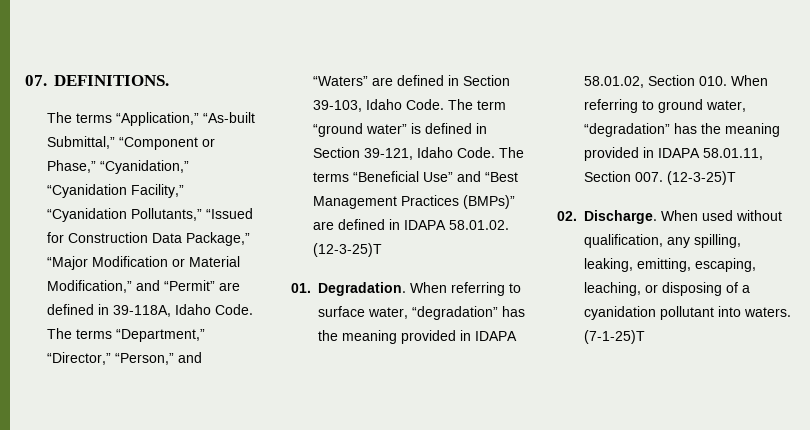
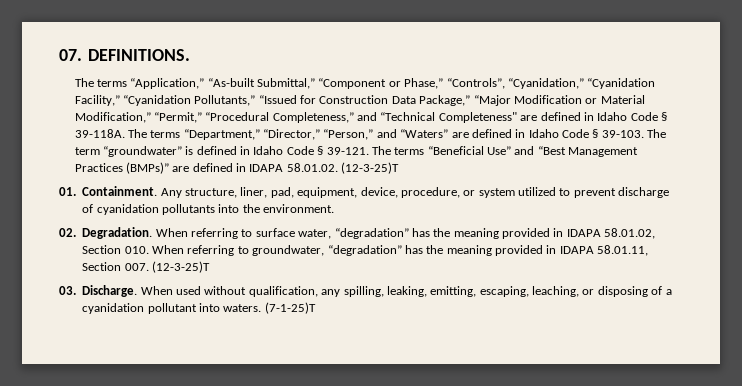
- The terms “Application,” “As-built Submittal,” “Component or Phase,” “Cyanidation,” “Cyanidation Facility,” “Cyanidation Pollutants,” “Issued for Construction Data Package,” “Major Modification or Material Modification,” and “Permit” are defined in 39-118A, Idaho Code.
+ The terms “Application,” “As-built Submittal,” “Component or Phase,” “Controls”, “Cyanidation,” “Cyanidation Facility,” “Cyanidation Pollutants,” “Issued for Construction Data Package,” “Major Modification or Material Modification,” “Permit,” “Procedural Completeness,” and “Technical Completeness" are defined in Idaho Code § 39-118A.
- The terms “Department,” “Director,” “Person,” and “Waters” are defined in Section 39-103, Idaho Code. The term “ground water” is defined in Section 39-121, Idaho Code.
+ The terms “Department,” “Director,” “Person,” and “Waters” are defined in Idaho Code § 39-103. The term “groundwater” is defined in Idaho Code § 39-121.
- 01. Degradation.
+ 01. Containment. Any structure, liner, pad, equipment, device, procedure, or system utilized to prevent discharge of cyanidation pollutants into the environment.
+ 02. Degradation.
- When referring to surface water, “degradation” has the meaning provided in IDAPA 58.01.02, Section 010. When referring to ground water, “degradation” has the meaning provided in IDAPA 58.01.11, Section 007. (12-3-25)T
+ When referring to surface water, “degradation” has the meaning provided in IDAPA 58.01.02, Section 010. When referring to groundwater, “degradation” has the meaning provided in IDAPA 58.01.11, Section 007. (12-3-25)T
- 02. Discharge.
+ 03. Discharge.

